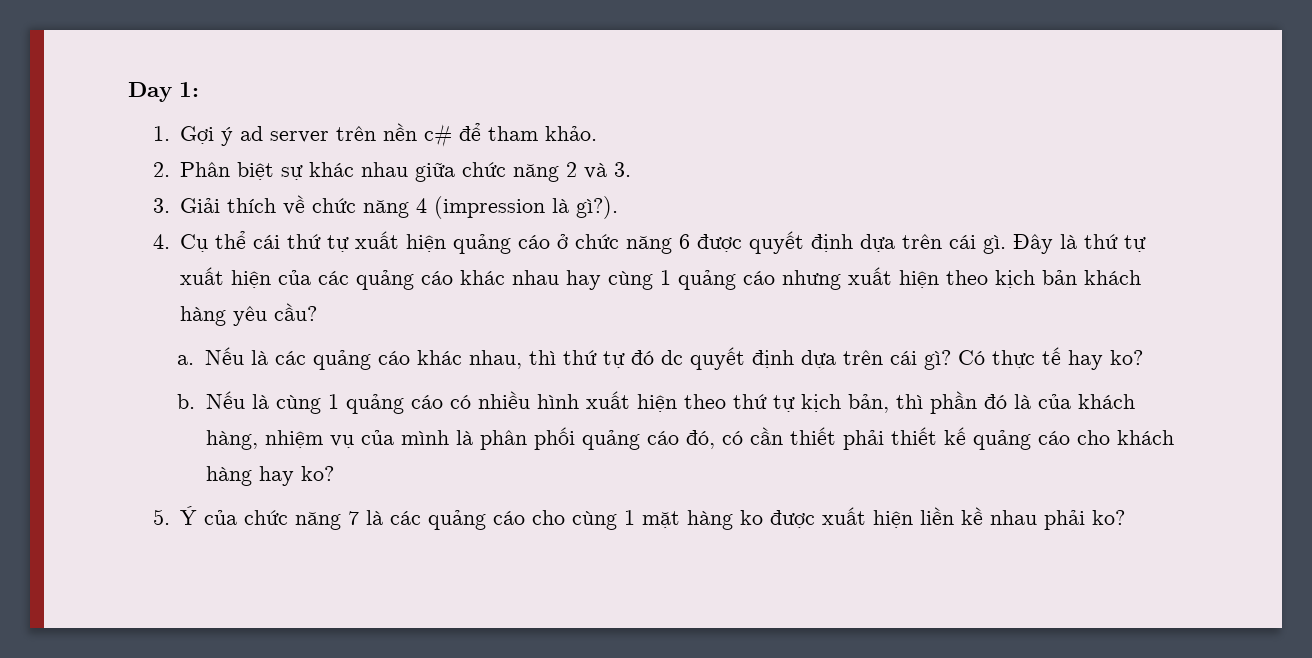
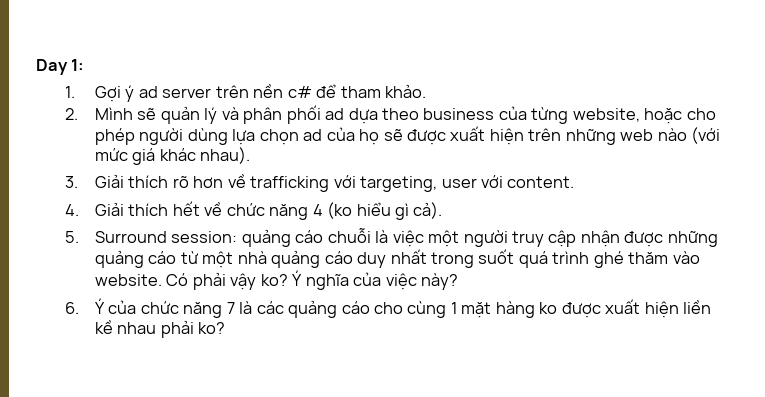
- 2. Phân biệt sự khác nhau giữa chức năng 2 và 3.
- 3. Giải thích về chức năng 4 (impression là gì?).
- 4. Cụ thể cái thứ tự xuất hiện quảng cáo ở chức năng 6 được quyết định dựa trên cái gì. Đây là thứ tự xuất hiện của các quảng cáo khác nhau hay cùng 1 quảng cáo nhưng xuất hiện theo kịch bản khách hàng yêu cầu?
- a. Nếu là các quảng cáo khác nhau, thì thứ tự đó dc quyết định dựa trên cái gì? Có thực tế hay ko?
- b. Nếu là cùng 1 quảng cáo có nhiều hình xuất hiện theo thứ tự kịch bản, thì phần đó là của khách hàng, nhiệm vụ của mình là phân phối quảng cáo đó, có cần thiết phải thiết kế quảng cáo cho khách hàng hay ko?
- 5. Ý của chức năng 7 là các quảng cáo cho cùng 1 mặt hàng ko được xuất hiện liền kề nhau phải ko?
+ 2. Mình sẽ quản lý và phân phối ad dựa theo business của từng website, hoặc cho phép người dùng lựa chọn ad của họ sẽ được xuất hiện trên những web nào (với mức giá khác nhau).
+ 3. Giải thích rõ hơn về trafficking với targeting, user với content.
+ 4. Giải thích hết về chức năng 4 (ko hiểu gì cả).
+ 5. Surround session: quảng cáo chuỗi là việc một người truy cập nhận được những quảng cáo từ một nhà quảng cáo duy nhất trong suốt quá trình ghé thăm vào website. Có phải vậy ko? Ý nghĩa của việc này?
+ 6. Ý của chức năng 7 là các quảng cáo cho cùng 1 mặt hàng ko được xuất hiện liền kề nhau phải ko?

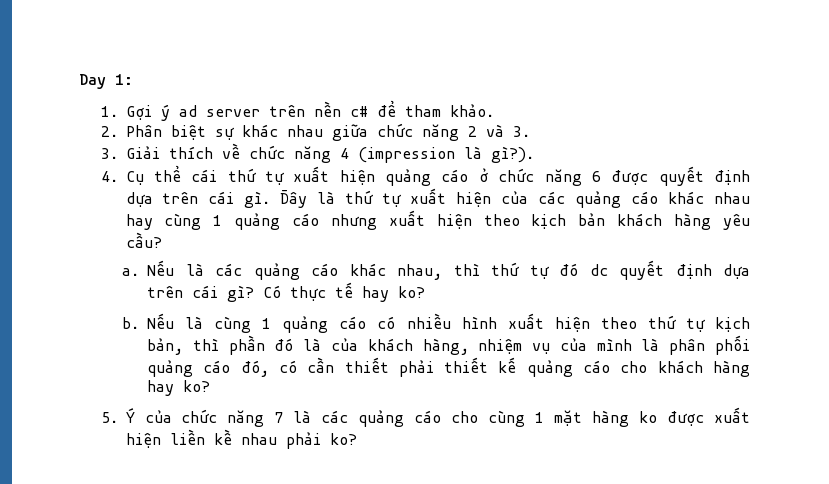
- 2. Mình sẽ quản lý và phân phối ad dựa theo business của từng website, hoặc cho phép người dùng lựa chọn ad của họ sẽ được xuất hiện trên những web nào (với mức giá khác nhau).
- 3. Giải thích rõ hơn về trafficking với targeting, user với content.
- 4. Giải thích hết về chức năng 4 (ko hiểu gì cả).
- 5. Surround session: quảng cáo chuỗi là việc một người truy cập nhận được những quảng cáo từ một nhà quảng cáo duy nhất trong suốt quá trình ghé thăm vào website. Có phải vậy ko? Ý nghĩa của việc này?
- 6. Ý của chức năng 7 là các quảng cáo cho cùng 1 mặt hàng ko được xuất hiện liền kề nhau phải ko?
+ 2. Phân biệt sự khác nhau giữa chức năng 2 và 3.
+ 3. Giải thích về chức năng 4 (impression là gì?).
+ 4. Cụ thể cái thứ tự xuất hiện quảng cáo ở chức năng 6 được quyết định dựa trên cái gì. Đây là thứ tự xuất hiện của các quảng cáo khác nhau hay cùng 1 quảng cáo nhưng xuất hiện theo kịch bản khách hàng yêu cầu?
+ a. Nếu là các quảng cáo khác nhau, thì thứ tự đó dc quyết định dựa trên cái gì? Có thực tế hay ko?
+ b. Nếu là cùng 1 quảng cáo có nhiều hình xuất hiện theo thứ tự kịch bản, thì phần đó là của khách hàng, nhiệm vụ của mình là phân phối quảng cáo đó, có cần thiết phải thiết kế quảng cáo cho khách hàng hay ko?
+ 5. Ý của chức năng 7 là các quảng cáo cho cùng 1 mặt hàng ko được xuất hiện liền kề nhau phải ko?

